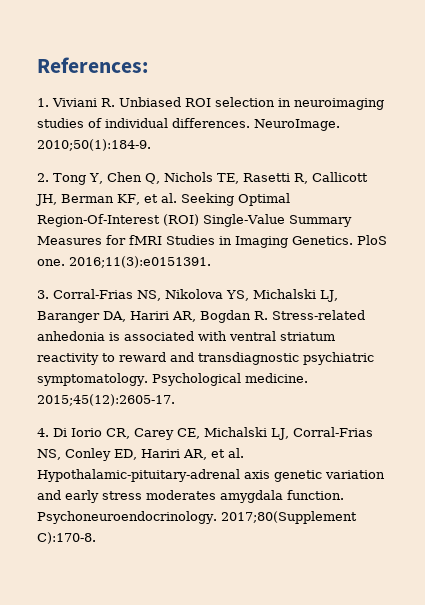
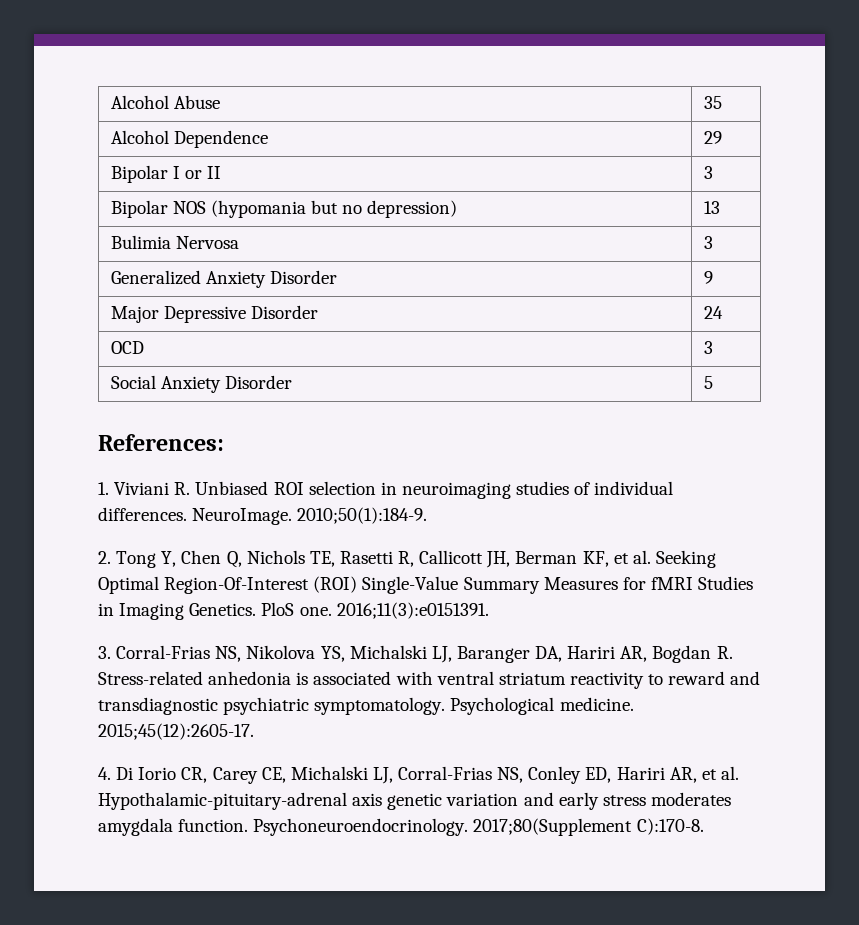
+ Alcohol Abuse | 35
+ Alcohol Dependence | 29
+ Bipolar I or II | 3
+ Bipolar NOS (hypomania but no depression) | 13
+ Bulimia Nervosa | 3
+ Generalized Anxiety Disorder | 9
+ Major Depressive Disorder | 24
+ OCD | 3
+ Social Anxiety Disorder | 5

